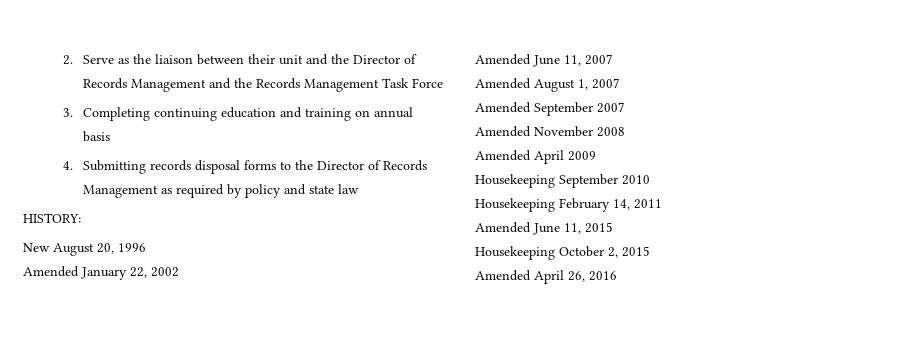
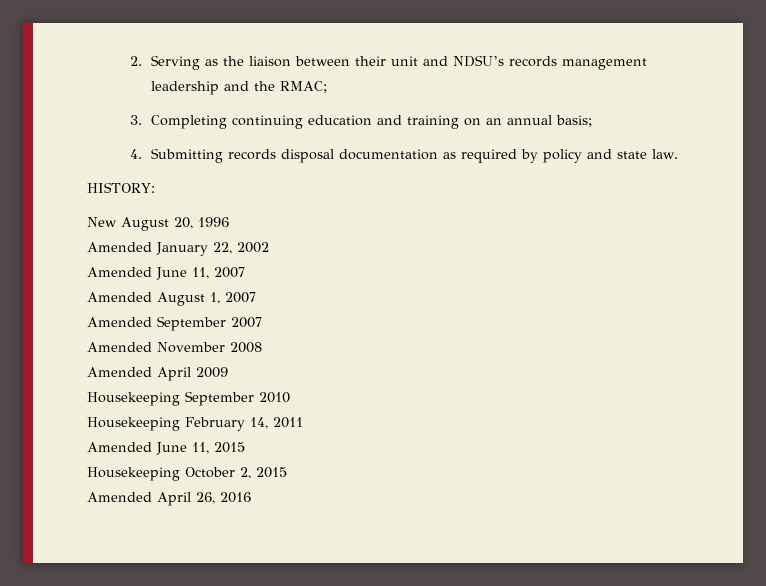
- 2. Serve as the liaison between their unit and the Director of Records Management and the Records Management Task Force
+ 2. Serving as the liaison between their unit and NDSU’s records management leadership and the RMAC;
- 3. Completing continuing education and training on annual basis
+ 3. Completing continuing education and training on an annual basis;
- 4. Submitting records disposal forms to the Director of Records Management as required by policy and state law
+ 4. Submitting records disposal documentation as required by policy and state law.

